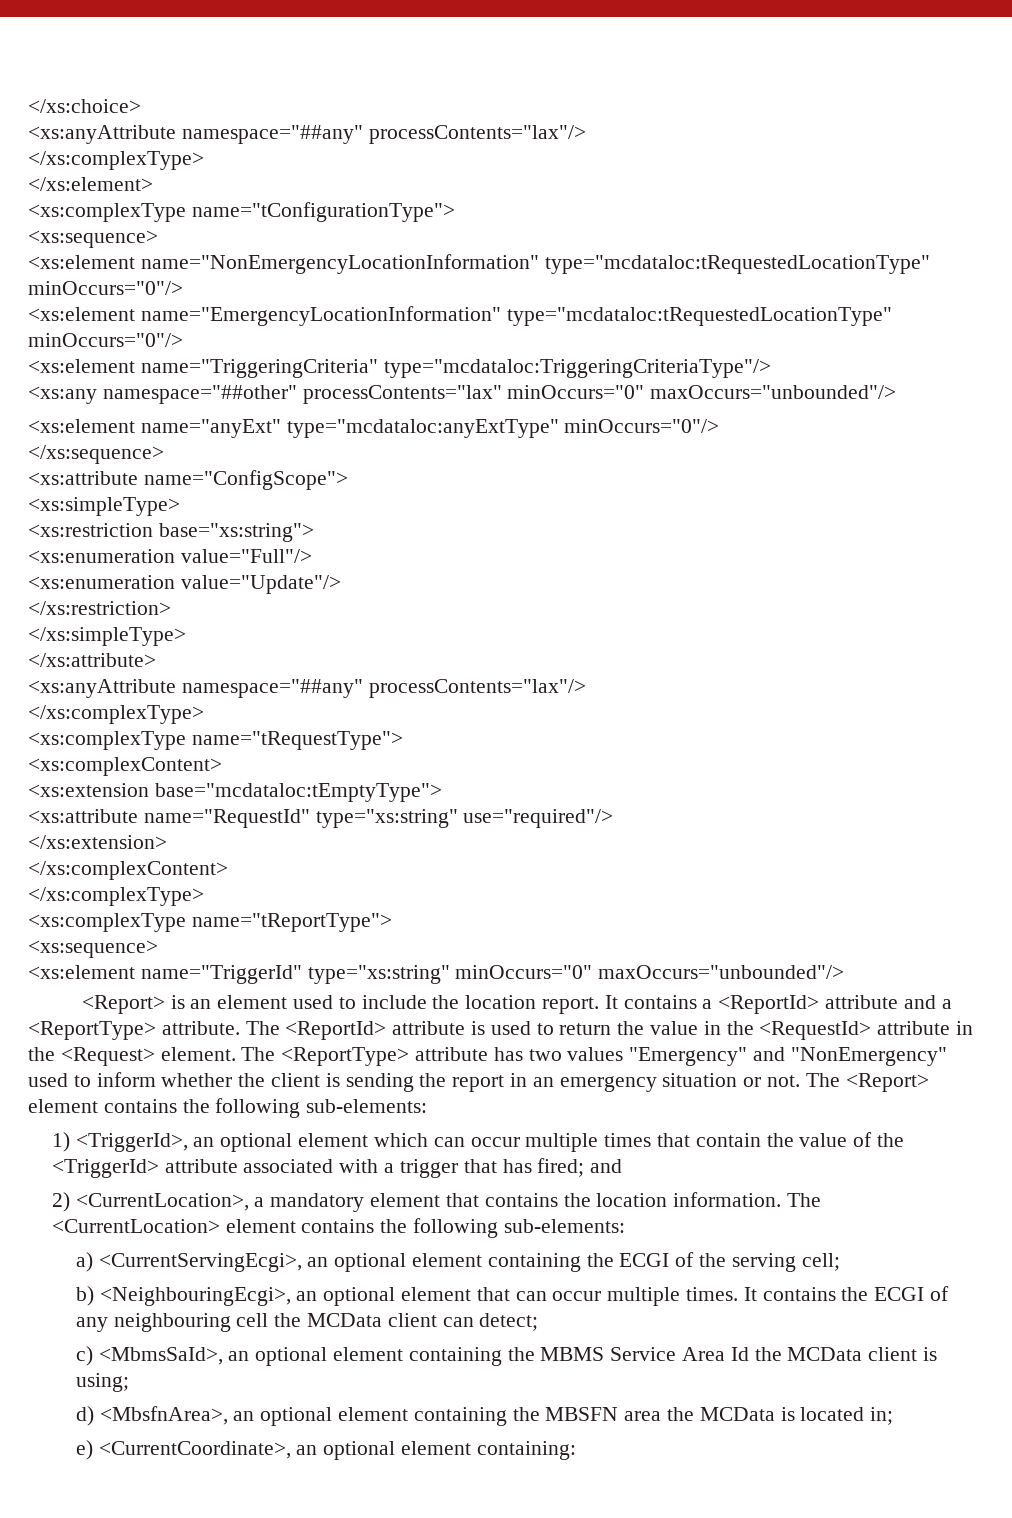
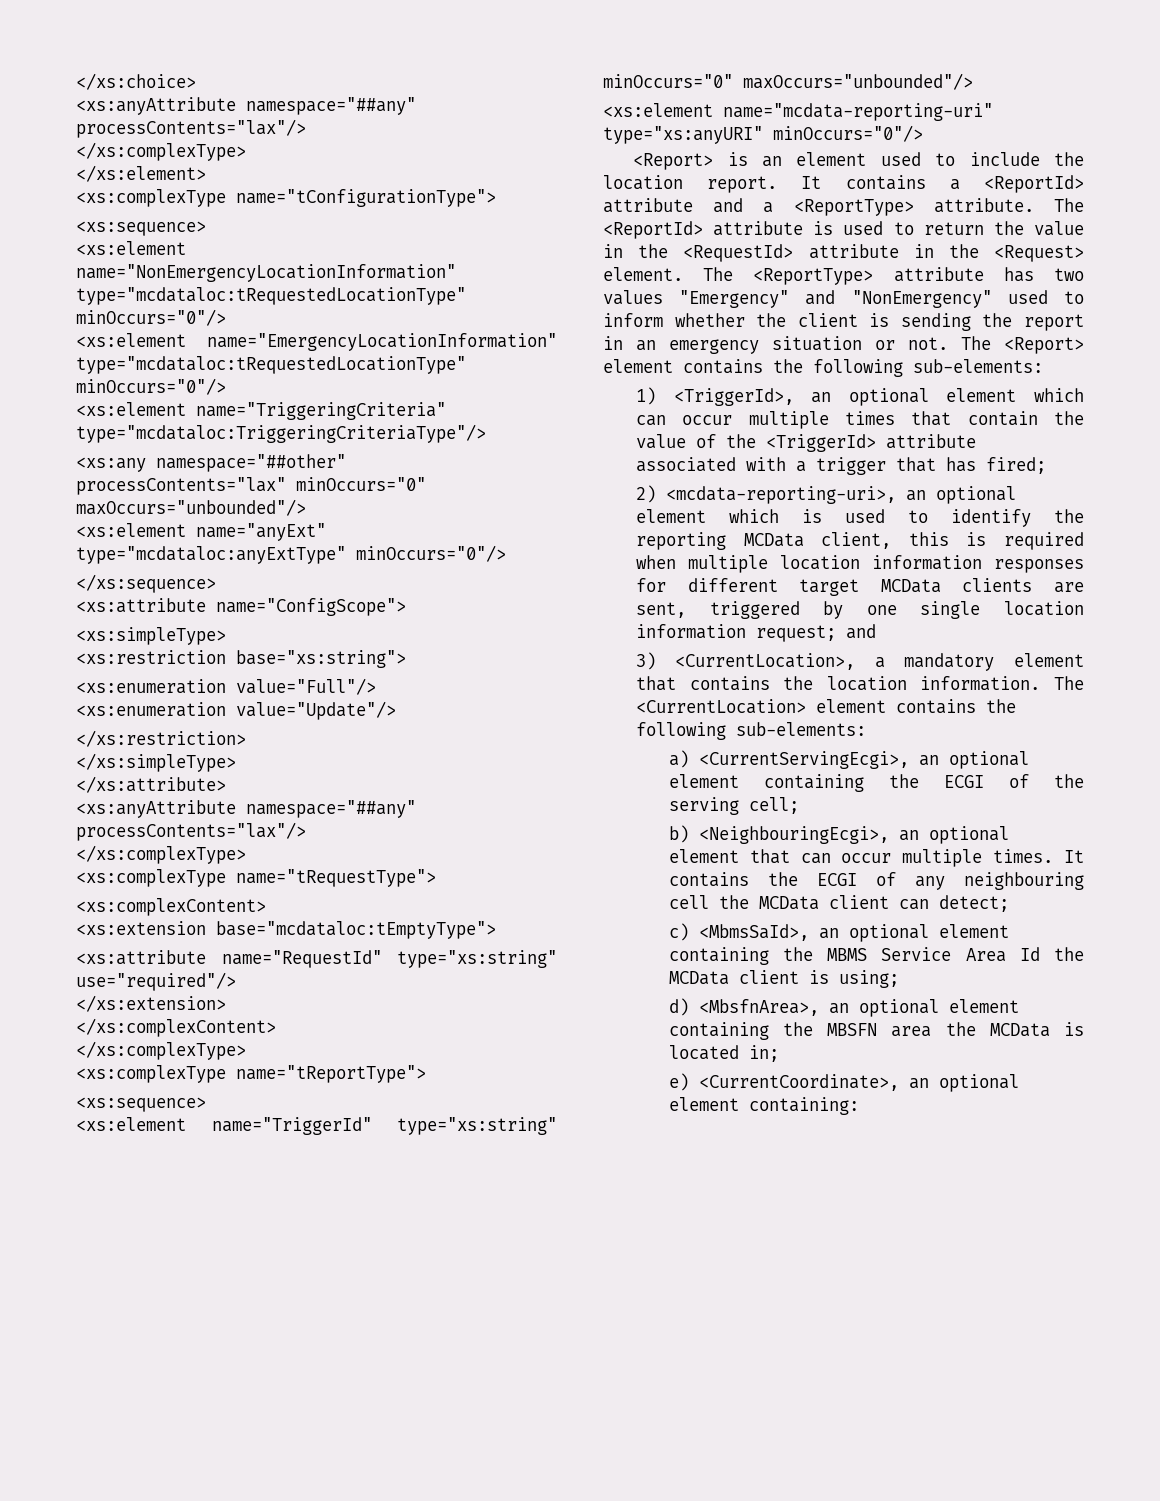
+ <xs:element name="mcdata-reporting-uri" type="xs:anyURI" minOccurs="0"/>
- 1) <TriggerId>, an optional element which can occur multiple times that contain the value of the <TriggerId> attribute associated with a trigger that has fired; and
+ 1) <TriggerId>, an optional element which can occur multiple times that contain the value of the <TriggerId> attribute associated with a trigger that has fired;
+ 2) <mcdata-reporting-uri>, an optional element which is used to identify the reporting MCData client, this is required when multiple location information responses for different target MCData clients are sent, triggered by one single location information request; and
- 2) <CurrentLocation>, a mandatory element that contains the location information.
+ 3) <CurrentLocation>, a mandatory element that contains the location information.

